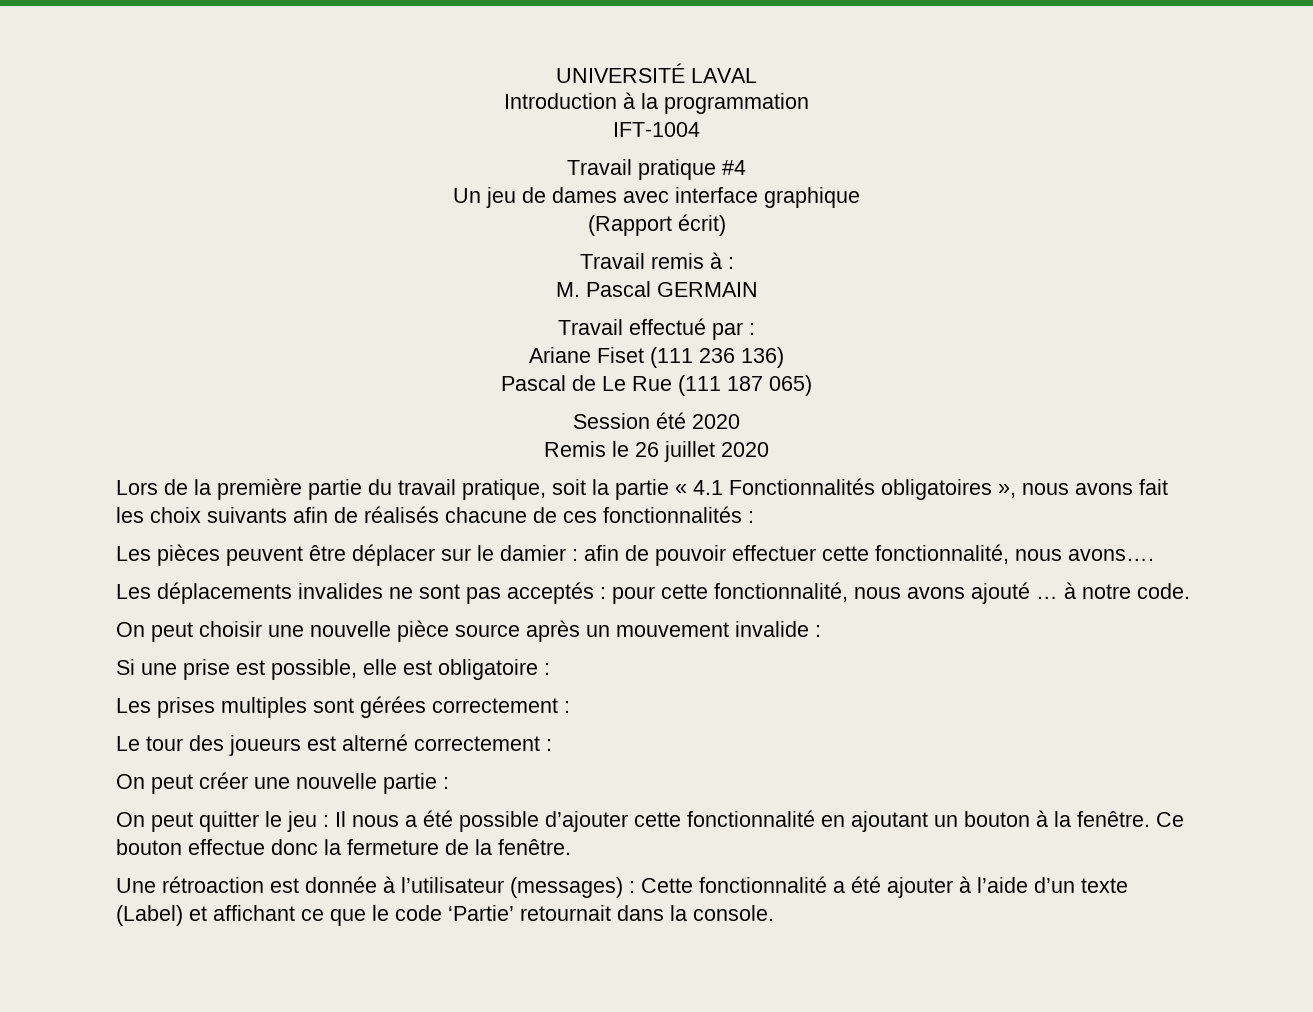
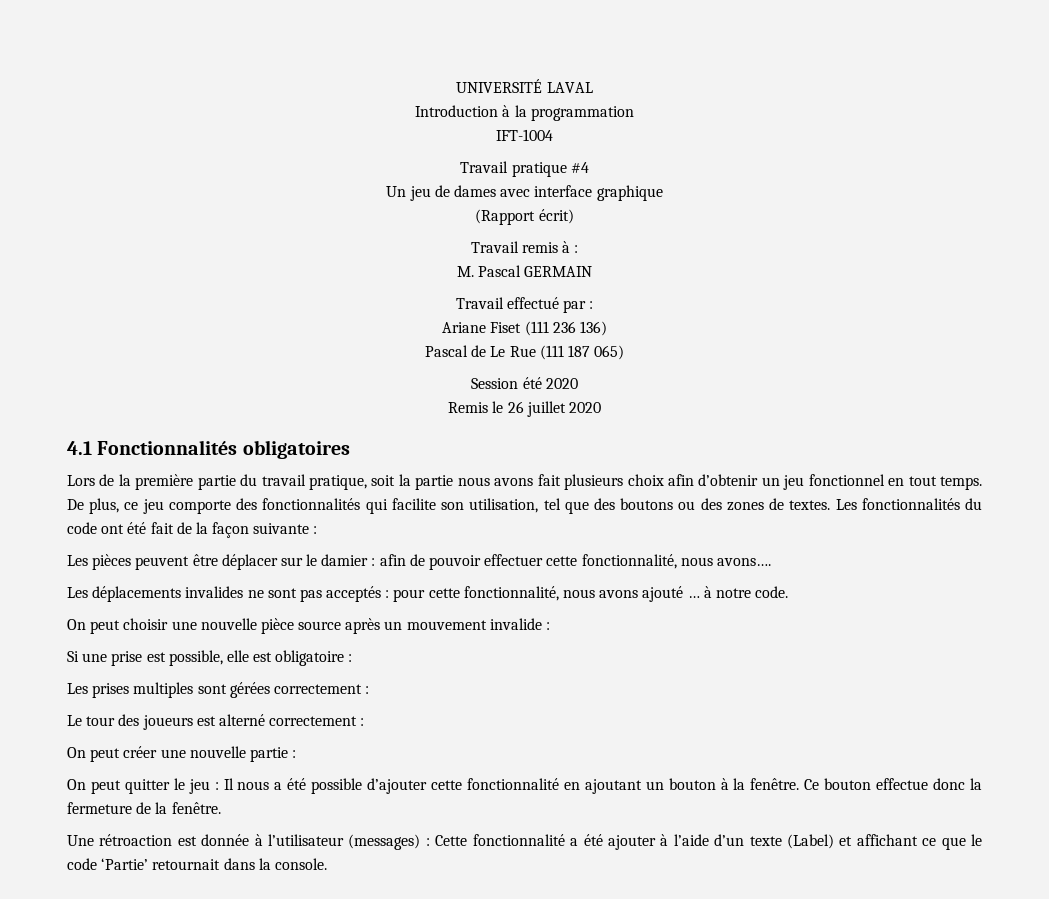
+ 4.1 Fonctionnalités obligatoires
- Lors de la première partie du travail pratique, soit la partie « 4.1 Fonctionnalités obligatoires », nous avons fait les choix suivants afin de réalisés chacune de ces fonctionnalités :
+ Lors de la première partie du travail pratique, soit la partie nous avons fait plusieurs choix afin d’obtenir un jeu fonctionnel en tout temps. De plus, ce jeu comporte des fonctionnalités qui facilite son utilisation, tel que des boutons ou des zones de textes. Les fonctionnalités du code ont été fait de la façon suivante :

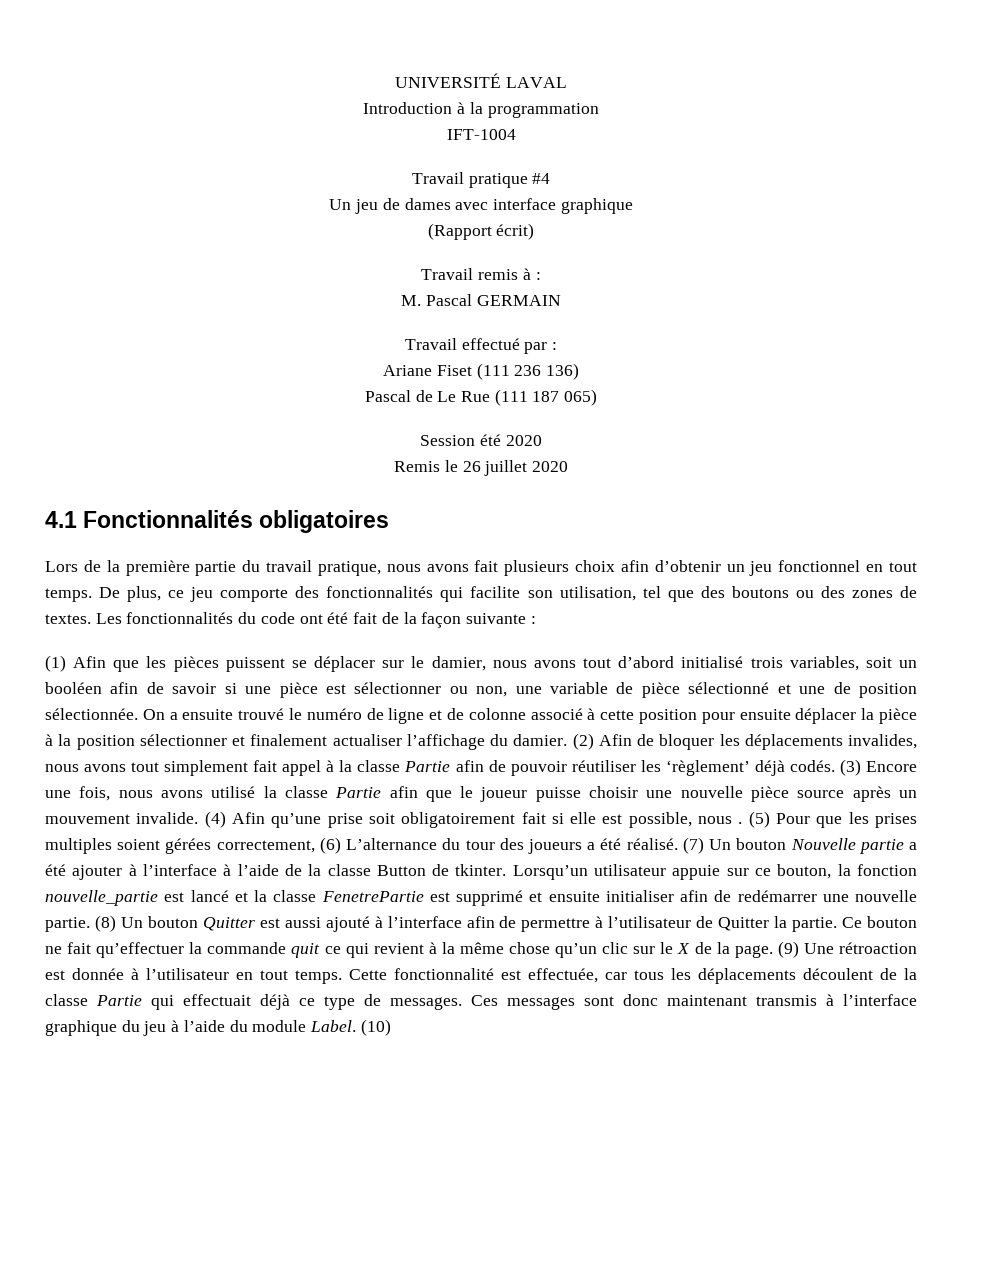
- Lors de la première partie du travail pratique, soit la partie nous avons fait plusieurs choix afin d’obtenir un jeu fonctionnel en tout temps.
+ Lors de la première partie du travail pratique, nous avons fait plusieurs choix afin d’obtenir un jeu fonctionnel en tout temps.
- Les pièces peuvent être déplacer sur le damier : afin de pouvoir effectuer cette fonctionnalité, nous avons….
- Les déplacements invalides ne sont pas acceptés : pour cette fonctionnalité, nous avons ajouté … à notre code.
- On peut choisir une nouvelle pièce source après un mouvement invalide :
- Si une prise est possible, elle est obligatoire :
- Les prises multiples sont gérées correctement :
- Le tour des joueurs est alterné correctement :
- On peut créer une nouvelle partie :
- On peut quitter le jeu : Il nous a été possible d’ajouter cette fonctionnalité en ajoutant un bouton à la fenêtre. Ce bouton effectue donc la fermeture de la fenêtre.
- Une rétroaction est donnée à l’utilisateur (messages) : Cette fonctionnalité a été ajouter à l’aide d’un texte (Label) et affichant ce que le code ‘Partie’ retournait dans la console.
+ (1) Afin que les pièces puissent se déplacer sur le damier, nous avons tout d’abord initialisé trois variables, soit un booléen afin de savoir si une pièce est sélectionner ou non, une variable de pièce sélectionné et une de position sélectionnée. On a ensuite trouvé le numéro de ligne et de colonne associé à cette position pour ensuite déplacer la pièce à la position sélectionner et finalement actualiser l’affichage du damier. (2) Afin de bloquer les déplacements invalides, nous avons tout simplement fait appel à la classe Partie afin de pouvoir réutiliser les ‘règlement’ déjà codés. (3) Encore une fois, nous avons utilisé la classe Partie afin que le joueur puisse choisir une nouvelle pièce source après un mouvement invalide. (4) Afin qu’une prise soit obligatoirement fait si elle est possible, nous . (5) Pour que les prises multiples soient gérées correctement, (6) L’alternance du tour des joueurs a été réalisé. (7) Un bouton Nouvelle partie a été ajouter à l’interface à l’aide de la classe Button de tkinter. Lorsqu’un utilisateur appuie sur ce bouton, la fonction nouvelle_partie est lancé et la classe FenetrePartie est supprimé et ensuite initialiser afin de redémarrer une nouvelle partie. (8) Un bouton Quitter est aussi ajouté à l’interface afin de permettre à l’utilisateur de Quitter la partie. Ce bouton ne fait qu’effectuer la commande quit ce qui revient à la même chose qu’un clic sur le X de la page. (9) Une rétroaction est donnée à l’utilisateur en tout temps. Cette fonctionnalité est effectuée, car tous les déplacements découlent de la classe Partie qui effectuait déjà ce type de messages. Ces messages sont donc maintenant transmis à l’interface graphique du jeu à l’aide du module Label. (10)

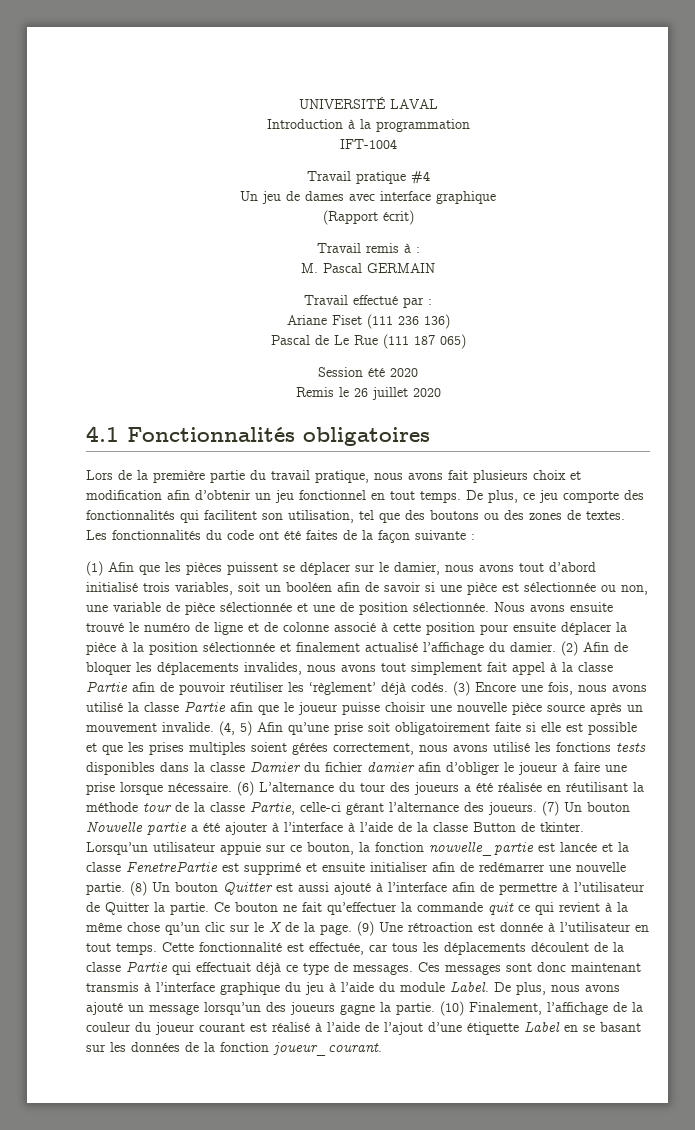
- Lors de la première partie du travail pratique, nous avons fait plusieurs choix afin d’obtenir un jeu fonctionnel en tout temps.
+ Lors de la première partie du travail pratique, nous avons fait plusieurs choix et modification afin d’obtenir un jeu fonctionnel en tout temps.
- De plus, ce jeu comporte des fonctionnalités qui facilite son utilisation, tel que des boutons ou des zones de textes.
+ De plus, ce jeu comporte des fonctionnalités qui facilitent son utilisation, tel que des boutons ou des zones de textes.
- Les fonctionnalités du code ont été fait de la façon suivante :
+ Les fonctionnalités du code ont été faites de la façon suivante :
- (1) Afin que les pièces puissent se déplacer sur le damier, nous avons tout d’abord initialisé trois variables, soit un booléen afin de savoir si une pièce est sélectionner ou non, une variable de pièce sélectionné et une de position sélectionnée.
+ (1) Afin que les pièces puissent se déplacer sur le damier, nous avons tout d’abord initialisé trois variables, soit un booléen afin de savoir si une pièce est sélectionnée ou non, une variable de pièce sélectionnée et une de position sélectionnée.
- On a ensuite trouvé le numéro de ligne et de colonne associé à cette position pour ensuite déplacer la pièce à la position sélectionner et finalement actualiser l’affichage du damier.
+ Nous avons ensuite trouvé le numéro de ligne et de colonne associé à cette position pour ensuite déplacer la pièce à la position sélectionnée et finalement actualisé l’affichage du damier.
- (4) Afin qu’une prise soit obligatoirement fait si elle est possible, nous . (5) Pour que les prises multiples soient gérées correctement, (6) L’alternance du tour des joueurs a été réalisé.
+ (4, 5) Afin qu’une prise soit obligatoirement faite si elle est possible et que les prises multiples soient gérées correctement, nous avons utilisé les fonctions tests disponibles dans la classe Damier du fichier damier afin d’obliger le joueur à faire une prise lorsque nécessaire. (6) L’alternance du tour des joueurs a été réalisée en réutilisant la méthode tour de la classe Partie, celle-ci gérant l’alternance des joueurs.
- Lorsqu’un utilisateur appuie sur ce bouton, la fonction nouvelle_partie est lancé et la classe FenetrePartie est supprimé et ensuite initialiser afin de redémarrer une nouvelle partie.
+ Lorsqu’un utilisateur appuie sur ce bouton, la fonction nouvelle_partie est lancée et la classe FenetrePartie est supprimé et ensuite initialiser afin de redémarrer une nouvelle partie.
- (10)
+ De plus, nous avons ajouté un message lorsqu’un des joueurs gagne la partie. (10) Finalement, l’affichage de la couleur du joueur courant est réalisé à l’aide de l’ajout d’une étiquette Label en se basant sur les données de la fonction joueur_courant.

